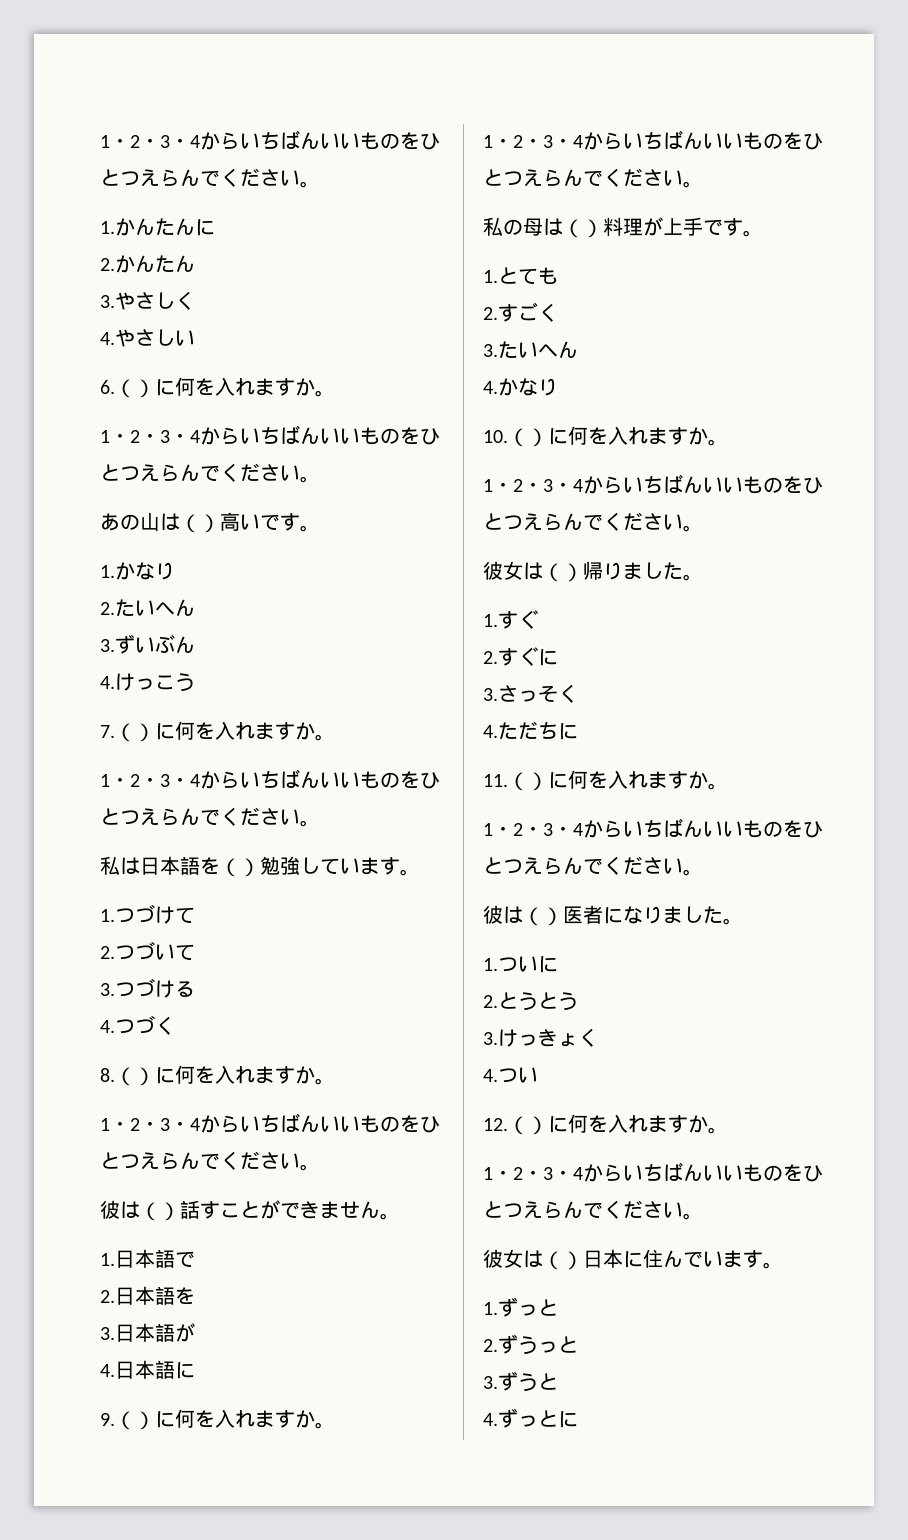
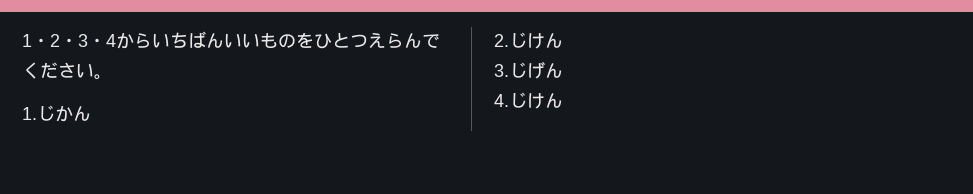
- 1.かんたんに
- 2.かんたん
- 3.やさしく
- 4.やさしい
- 6.（）に何を入れますか。
- 1・2・3・4からいちばんいいものをひとつえらんでください。
- あの山は（）高いです。
- 1.かなり
- 2.たいへん
- 3.ずいぶん
- 4.けっこう
- 7.（）に何を入れますか。
- 1・2・3・4からいちばんいいものをひとつえらんでください。
- 私は日本語を（）勉強しています。
- 1.つづけて
- 2.つづいて
- 3.つづける
- 4.つづく
- 8.（）に何を入れますか。
- 1・2・3・4からいちばんいいものをひとつえらんでください。
- 彼は（）話すことができません。
- 1.日本語で
- 2.日本語を
- 3.日本語が
- 4.日本語に
- 9.（）に何を入れますか。
- 1・2・3・4からいちばんいいものをひとつえらんでください。
- 私の母は（）料理が上手です。
- 1.とても
- 2.すごく
- 3.たいへん
- 4.かなり
- 10.（）に何を入れますか。
- 1・2・3・4からいちばんいいものをひとつえらんでください。
- 彼女は（）帰りました。
- 1.すぐ
- 2.すぐに
- 3.さっそく
- 4.ただちに
- 11.（）に何を入れますか。
- 1・2・3・4からいちばんいいものをひとつえらんでください。
- 彼は（）医者になりました。
- 1.ついに
- 2.とうとう
- 3.けっきょく
- 4.つい
- 12.（）に何を入れますか。
- 1・2・3・4からいちばんいいものをひとつえらんでください。
- 彼女は（）日本に住んでいます。
- 1.ずっと
- 2.ずうっと
- 3.ずうと
- 4.ずっとに
+ 1.じかん
+ 2.じけん
+ 3.じげん
+ 4.じけん

